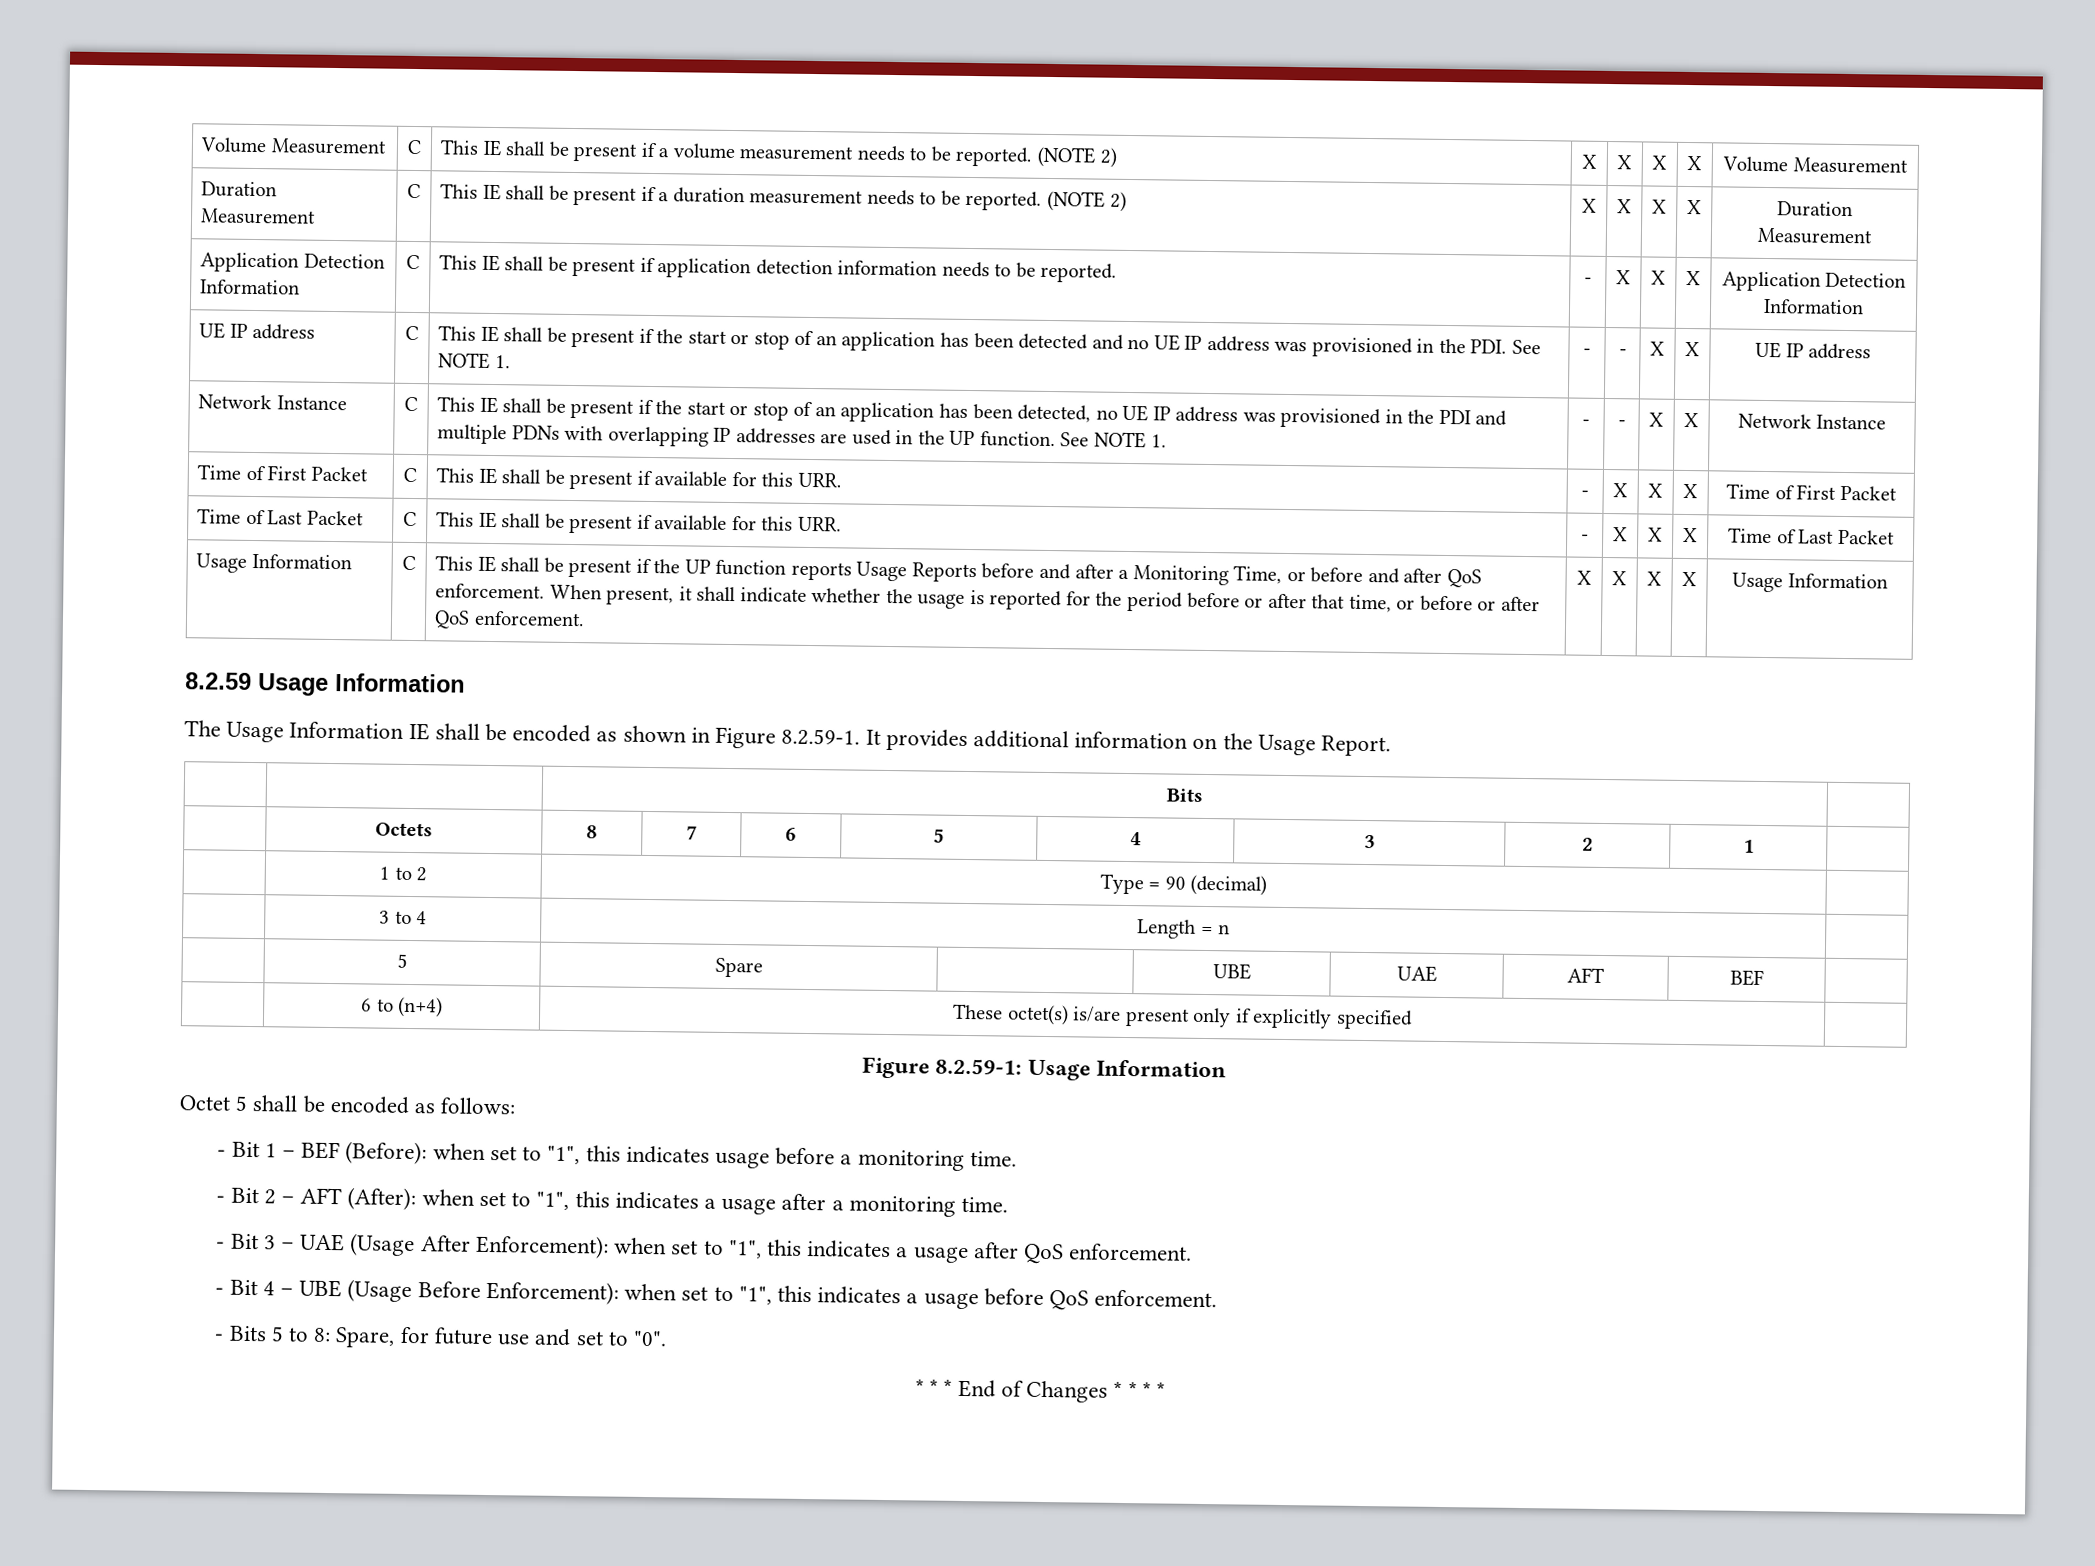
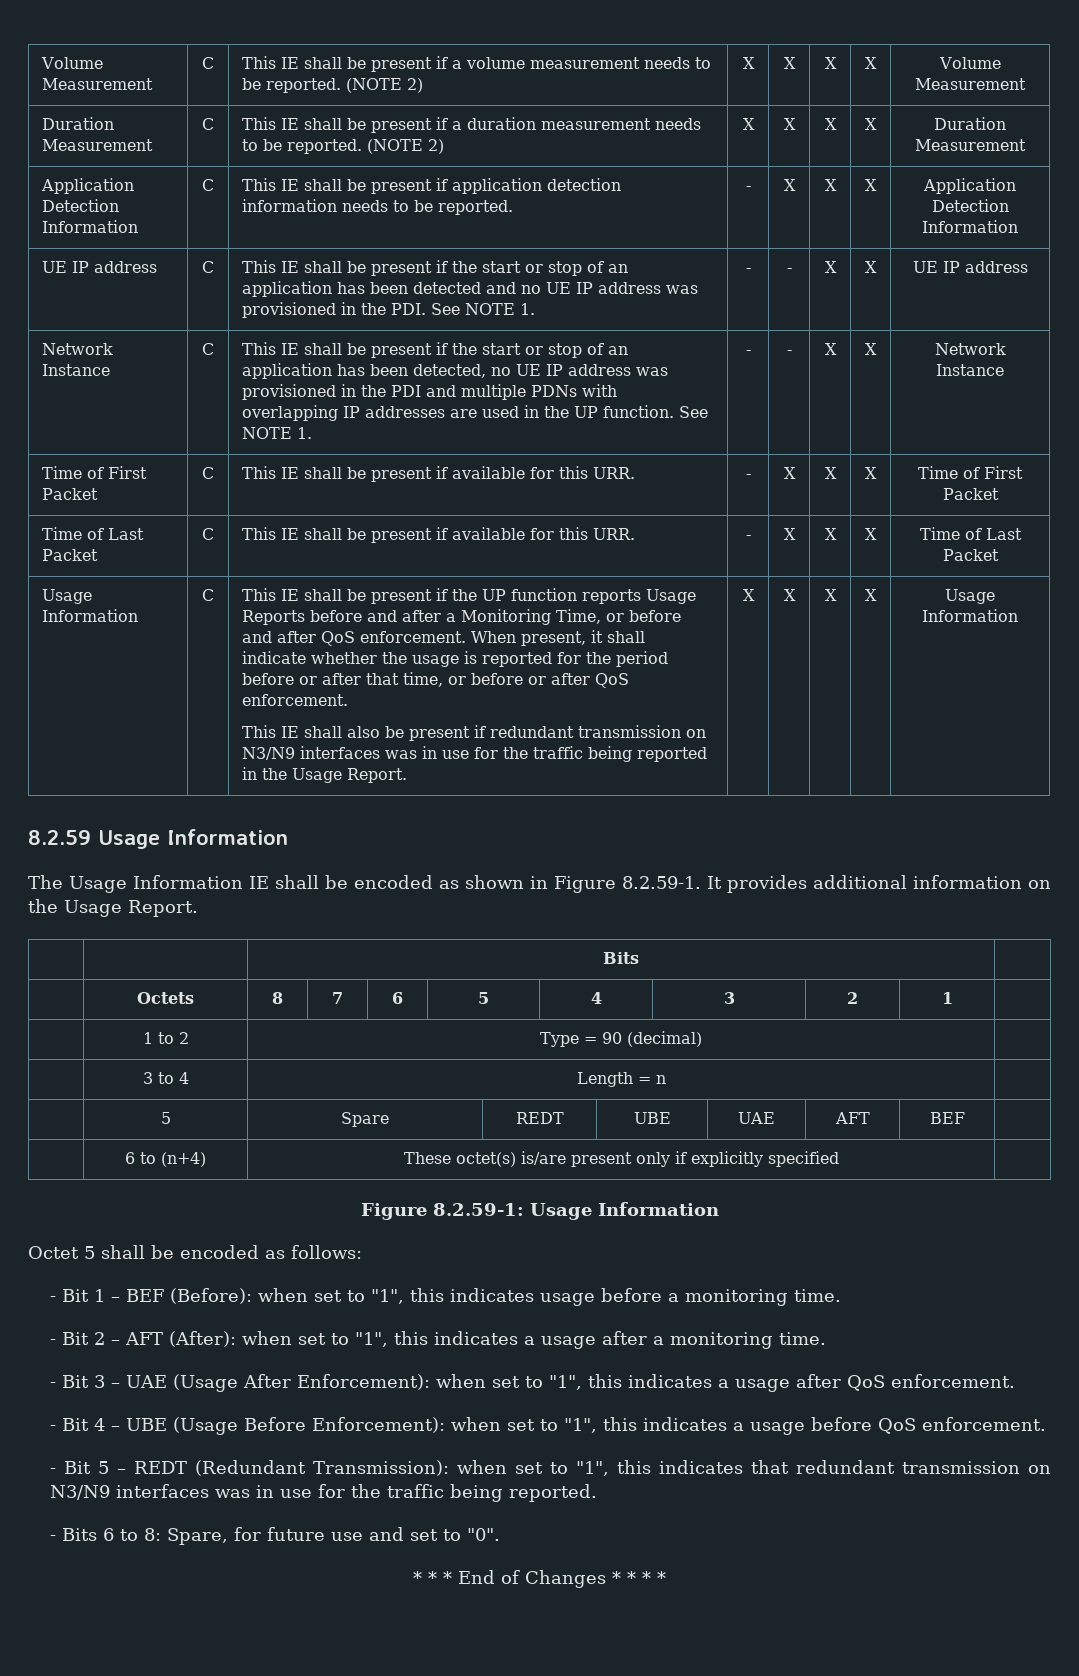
+ This IE shall also be present if redundant transmission on N3/N9 interfaces was in use for the traffic being reported in the Usage Report.
- | 5 | Spare | | UBE | UAE | AFT | BEF |
+ | 5 | Spare | REDT | UBE | UAE | AFT | BEF |
+ - Bit 5 – REDT (Redundant Transmission): when set to "1", this indicates that redundant transmission on N3/N9 interfaces was in use for the traffic being reported.
- - Bits 5 to 8: Spare, for future use and set to "0".
+ - Bits 6 to 8: Spare, for future use and set to "0".

